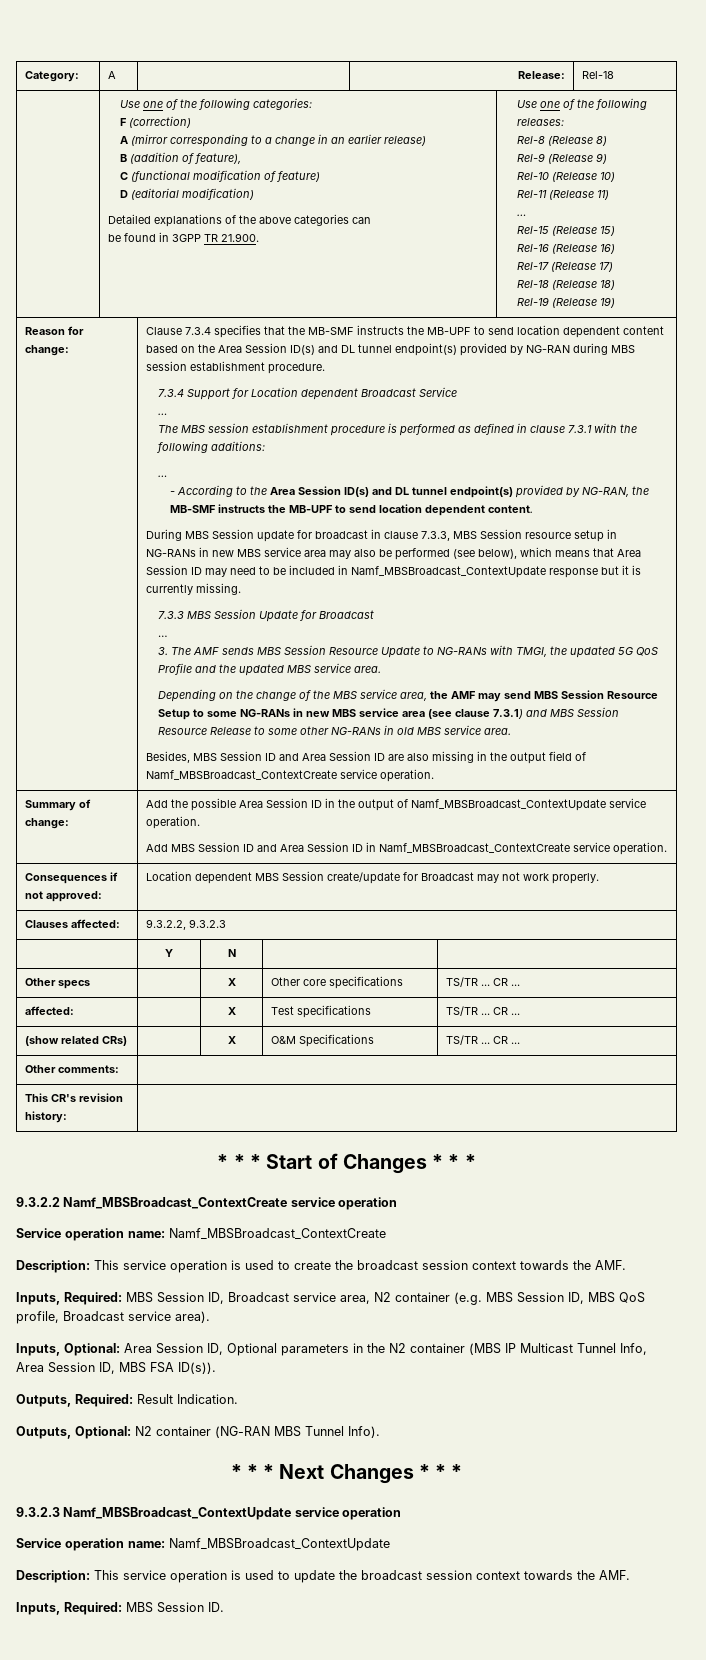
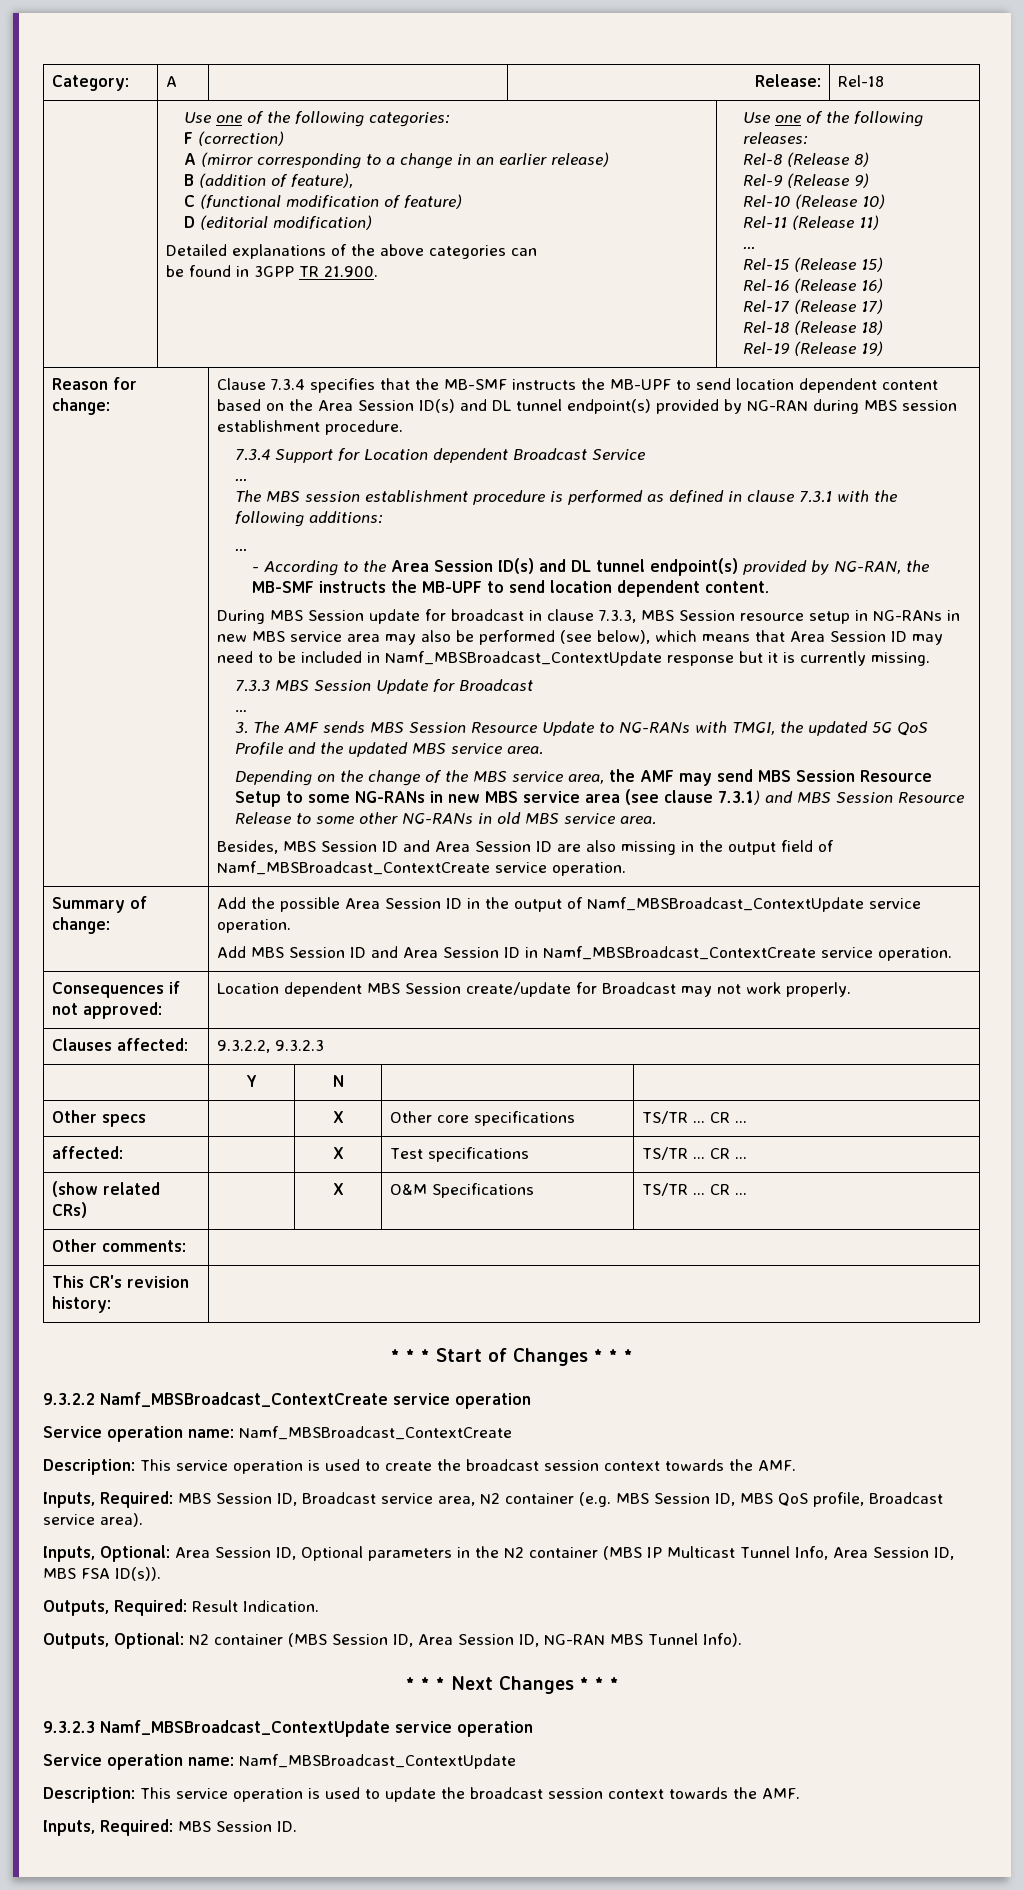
- Outputs, Optional: N2 container (NG-RAN MBS Tunnel Info).
+ Outputs, Optional: N2 container (MBS Session ID, Area Session ID, NG-RAN MBS Tunnel Info).

